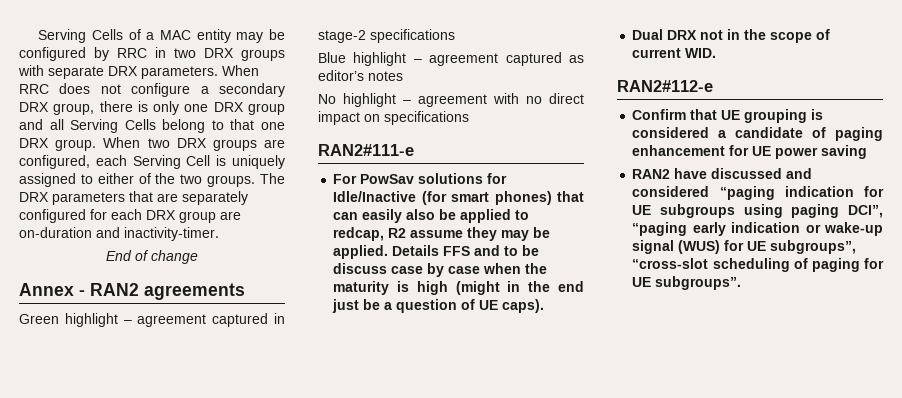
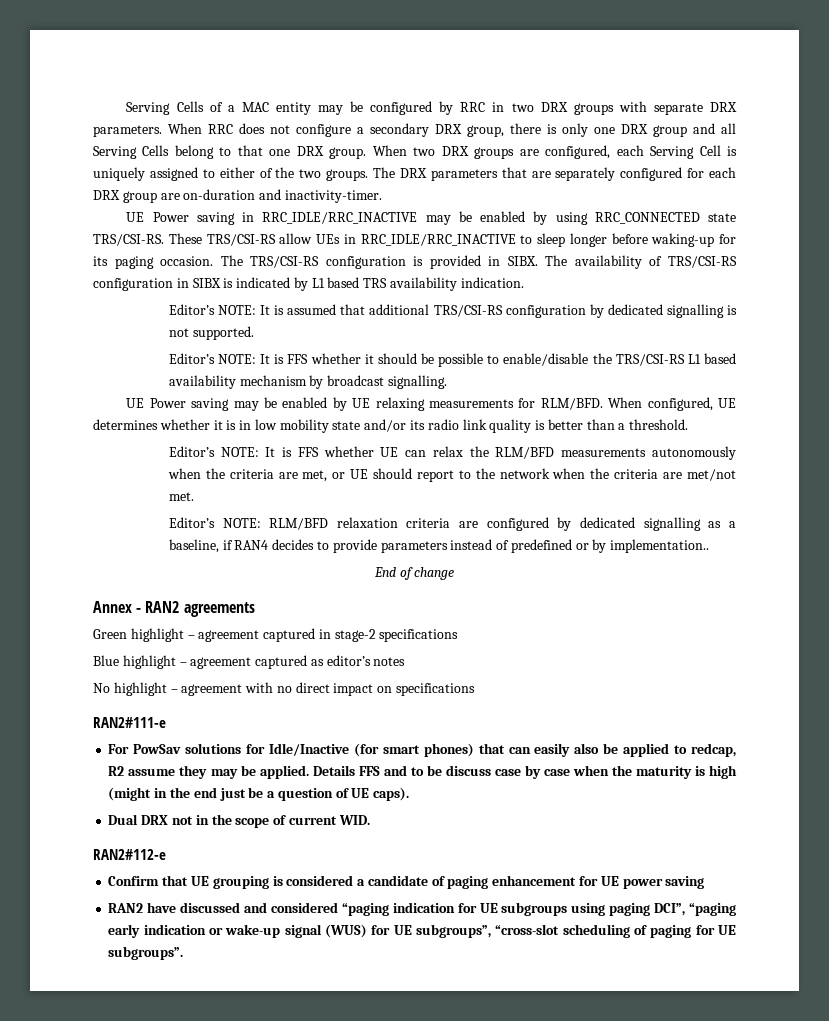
+ UE Power saving in RRC_IDLE/RRC_INACTIVE may be enabled by using RRC_CONNECTED state TRS/CSI-RS. These TRS/CSI-RS allow UEs in RRC_IDLE/RRC_INACTIVE to sleep longer before waking-up for its paging occasion. The TRS/CSI-RS configuration is provided in SIBX. The availability of TRS/CSI-RS configuration in SIBX is indicated by L1 based TRS availability indication.
+ Editor’s NOTE: It is assumed that additional TRS/CSI-RS configuration by dedicated signalling is not supported.
+ Editor’s NOTE: It is FFS whether it should be possible to enable/disable the TRS/CSI-RS L1 based availability mechanism by broadcast signalling.
+ UE Power saving may be enabled by UE relaxing measurements for RLM/BFD. When configured, UE determines whether it is in low mobility state and/or its radio link quality is better than a threshold.
+ Editor’s NOTE: It is FFS whether UE can relax the RLM/BFD measurements autonomously when the criteria are met, or UE should report to the network when the criteria are met/not met.
+ Editor’s NOTE: RLM/BFD relaxation criteria are configured by dedicated signalling as a baseline, if RAN4 decides to provide parameters instead of predefined or by implementation..

